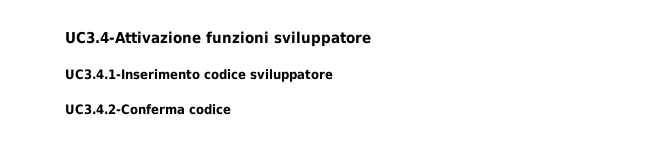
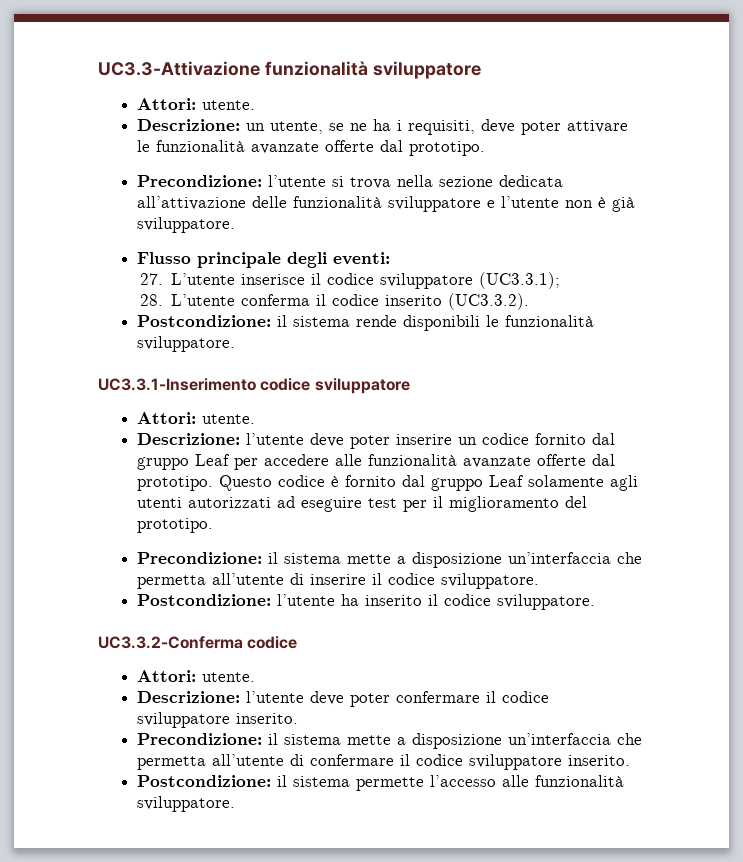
- UC3.4-Attivazione funzioni sviluppatore
- UC3.4.1-Inserimento codice sviluppatore
- UC3.4.2-Conferma codice
+ UC3.3-Attivazione funzionalità sviluppatore
+ Attori: utente.
+ Descrizione: un utente, se ne ha i requisiti, deve poter attivare le funzionalità avanzate offerte dal prototipo.
+ Precondizione: l’utente si trova nella sezione dedicata all’attivazione delle funzionalità sviluppatore e l’utente non è già sviluppatore.
+ Flusso principale degli eventi:
+ 27. L’utente inserisce il codice sviluppatore (UC3.3.1);
+ 28. L’utente conferma il codice inserito (UC3.3.2).
+ Postcondizione: il sistema rende disponibili le funzionalità sviluppatore.
+ UC3.3.1-Inserimento codice sviluppatore
+ Attori: utente.
+ Descrizione: l’utente deve poter inserire un codice fornito dal gruppo Leaf per accedere alle funzionalità avanzate offerte dal prototipo. Questo codice è fornito dal gruppo Leaf solamente agli utenti autorizzati ad eseguire test per il miglioramento del prototipo.
+ Precondizione: il sistema mette a disposizione un’interfaccia che permetta all’utente di inserire il codice sviluppatore.
+ Postcondizione: l’utente ha inserito il codice sviluppatore.
+ UC3.3.2-Conferma codice
+ Attori: utente.
+ Descrizione: l’utente deve poter confermare il codice sviluppatore inserito.
+ Precondizione: il sistema mette a disposizione un’interfaccia che permetta all’utente di confermare il codice sviluppatore inserito.
+ Postcondizione: il sistema permette l’accesso alle funzionalità sviluppatore.

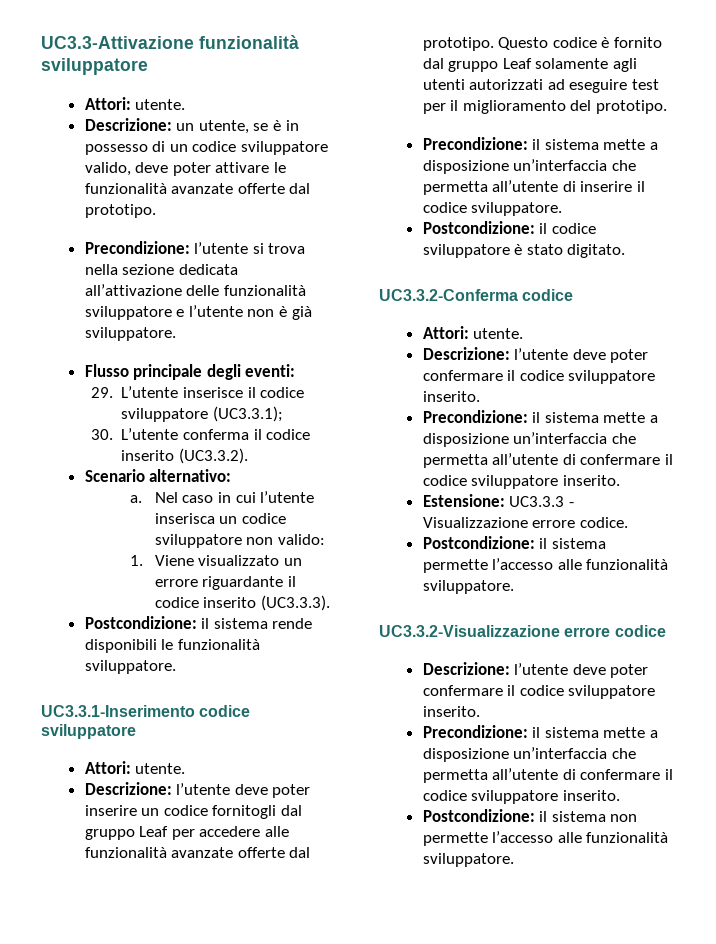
- Descrizione: un utente, se ne ha i requisiti, deve poter attivare le funzionalità avanzate offerte dal prototipo.
+ Descrizione: un utente, se è in possesso di un codice sviluppatore valido, deve poter attivare le funzionalità avanzate offerte dal prototipo.
- 27. L’utente inserisce il codice sviluppatore (UC3.3.1);
+ 29. L’utente inserisce il codice sviluppatore (UC3.3.1);
- 28. L’utente conferma il codice inserito (UC3.3.2).
+ 30. L’utente conferma il codice inserito (UC3.3.2).
+ Scenario alternativo:
+ a. Nel caso in cui l’utente inserisca un codice sviluppatore non valido:
+ 1. Viene visualizzato un errore riguardante il codice inserito (UC3.3.3).
- Descrizione: l’utente deve poter inserire un codice fornito dal gruppo Leaf per accedere alle funzionalità avanzate offerte dal prototipo.
+ Descrizione: l’utente deve poter inserire un codice fornitogli dal gruppo Leaf per accedere alle funzionalità avanzate offerte dal prototipo.
- Postcondizione: l’utente ha inserito il codice sviluppatore.
+ Postcondizione: il codice sviluppatore è stato digitato.
+ Estensione: UC3.3.3 - Visualizzazione errore codice.
+ UC3.3.2-Visualizzazione errore codice
+ Descrizione: l’utente deve poter confermare il codice sviluppatore inserito.
+ Precondizione: il sistema mette a disposizione un’interfaccia che permetta all’utente di confermare il codice sviluppatore inserito.
+ Postcondizione: il sistema non permette l’accesso alle funzionalità sviluppatore.

